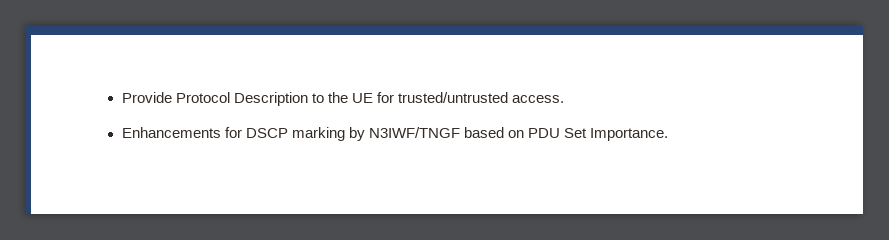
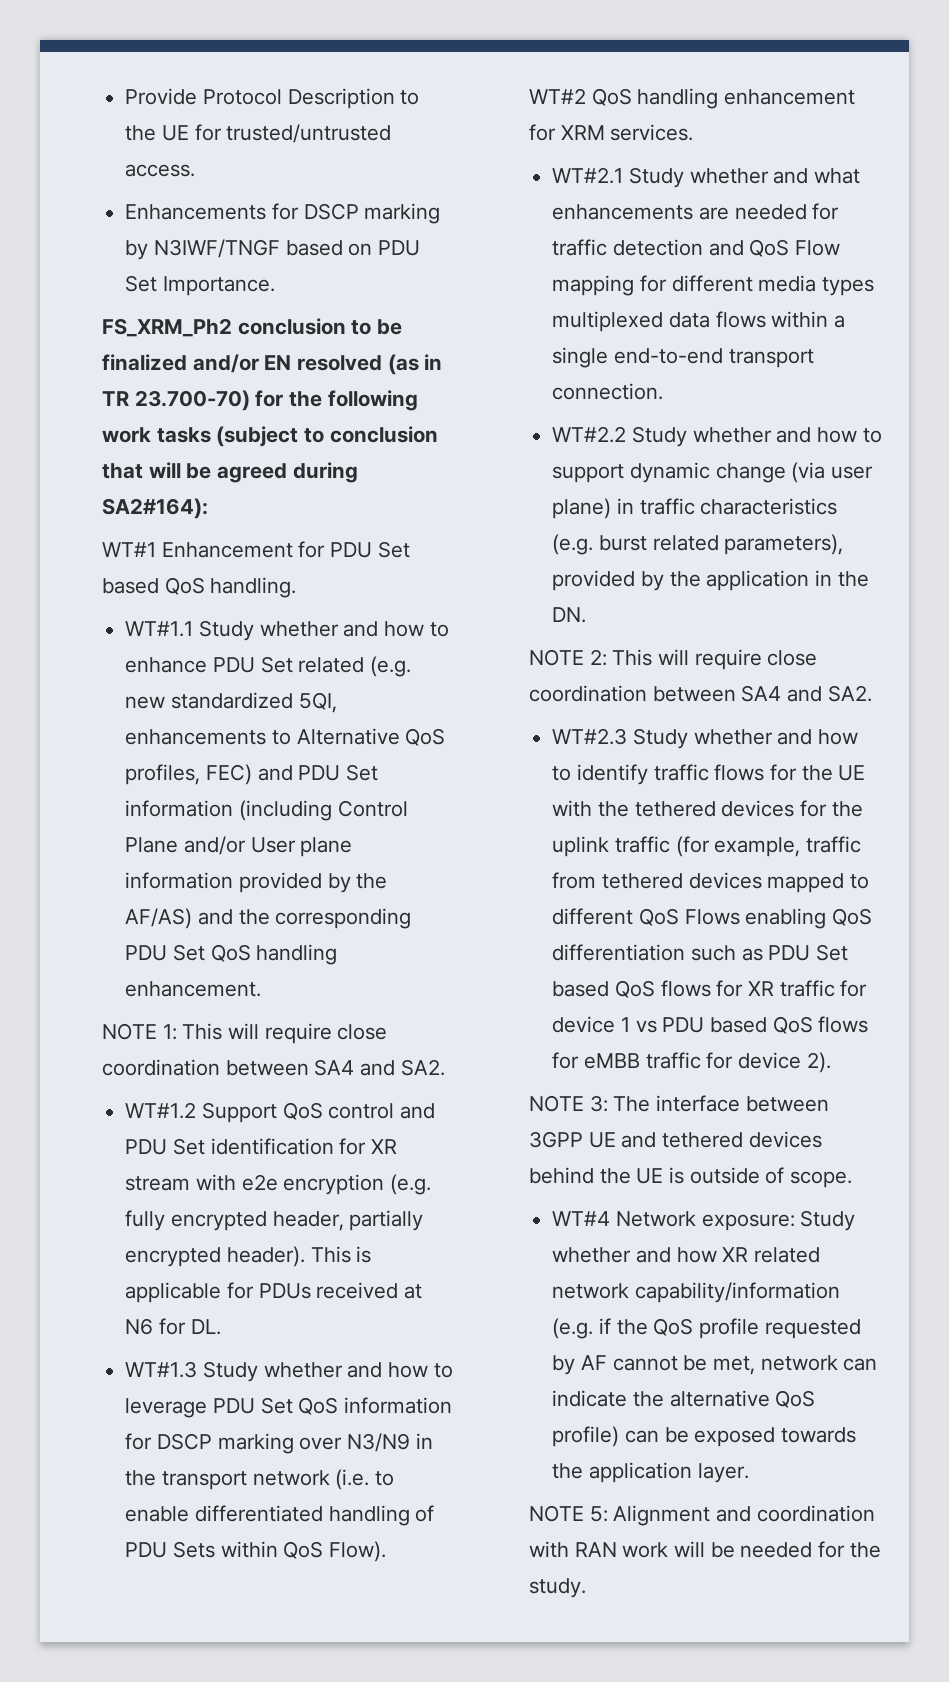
+ FS_XRM_Ph2 conclusion to be finalized and/or EN resolved (as in TR 23.700-70) for the following work tasks (subject to conclusion that will be agreed during SA2#164):
+ WT#1 Enhancement for PDU Set based QoS handling.
+ WT#1.1 Study whether and how to enhance PDU Set related (e.g. new standardized 5QI, enhancements to Alternative QoS profiles, FEC) and PDU Set information (including Control Plane and/or User plane information provided by the AF/AS) and the corresponding PDU Set QoS handling enhancement.
+ NOTE 1: This will require close coordination between SA4 and SA2.
+ WT#1.2 Support QoS control and PDU Set identification for XR stream with e2e encryption (e.g. fully encrypted header, partially encrypted header). This is applicable for PDUs received at N6 for DL.
+ WT#1.3 Study whether and how to leverage PDU Set QoS information for DSCP marking over N3/N9 in the transport network (i.e. to enable differentiated handling of PDU Sets within QoS Flow).
+ WT#2 QoS handling enhancement for XRM services.
+ WT#2.1 Study whether and what enhancements are needed for traffic detection and QoS Flow mapping for different media types multiplexed data flows within a single end-to-end transport connection.
+ WT#2.2 Study whether and how to support dynamic change (via user plane) in traffic characteristics (e.g. burst related parameters), provided by the application in the DN.
+ NOTE 2: This will require close coordination between SA4 and SA2.
+ WT#2.3 Study whether and how to identify traffic flows for the UE with the tethered devices for the uplink traffic (for example, traffic from tethered devices mapped to different QoS Flows enabling QoS differentiation such as PDU Set based QoS flows for XR traffic for device 1 vs PDU based QoS flows for eMBB traffic for device 2).
+ NOTE 3: The interface between 3GPP UE and tethered devices behind the UE is outside of scope.
+ WT#4 Network exposure: Study whether and how XR related network capability/information (e.g. if the QoS profile requested by AF cannot be met, network can indicate the alternative QoS profile) can be exposed towards the application layer.
+ NOTE 5: Alignment and coordination with RAN work will be needed for the study.

